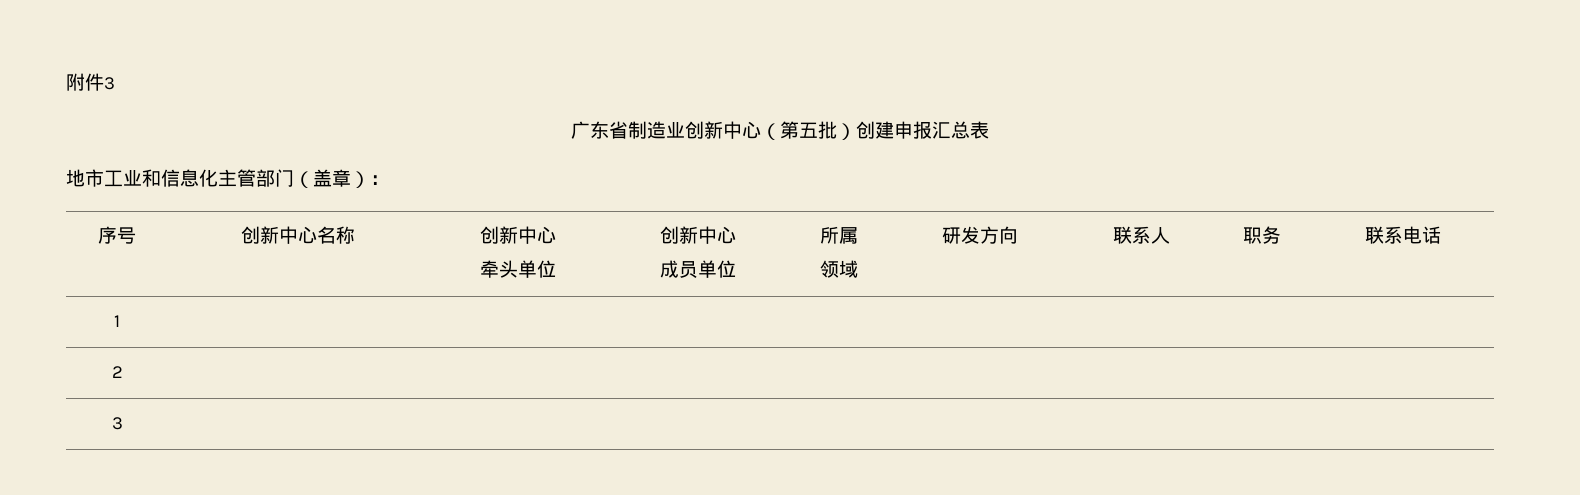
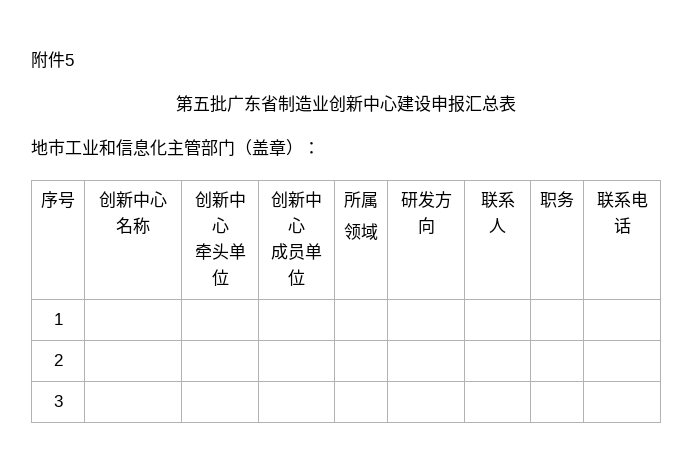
- 附件3
- 广东省制造业创新中心（第五批）创建申报汇总表
+ 附件5
+ 第五批广东省制造业创新中心建设申报汇总表

